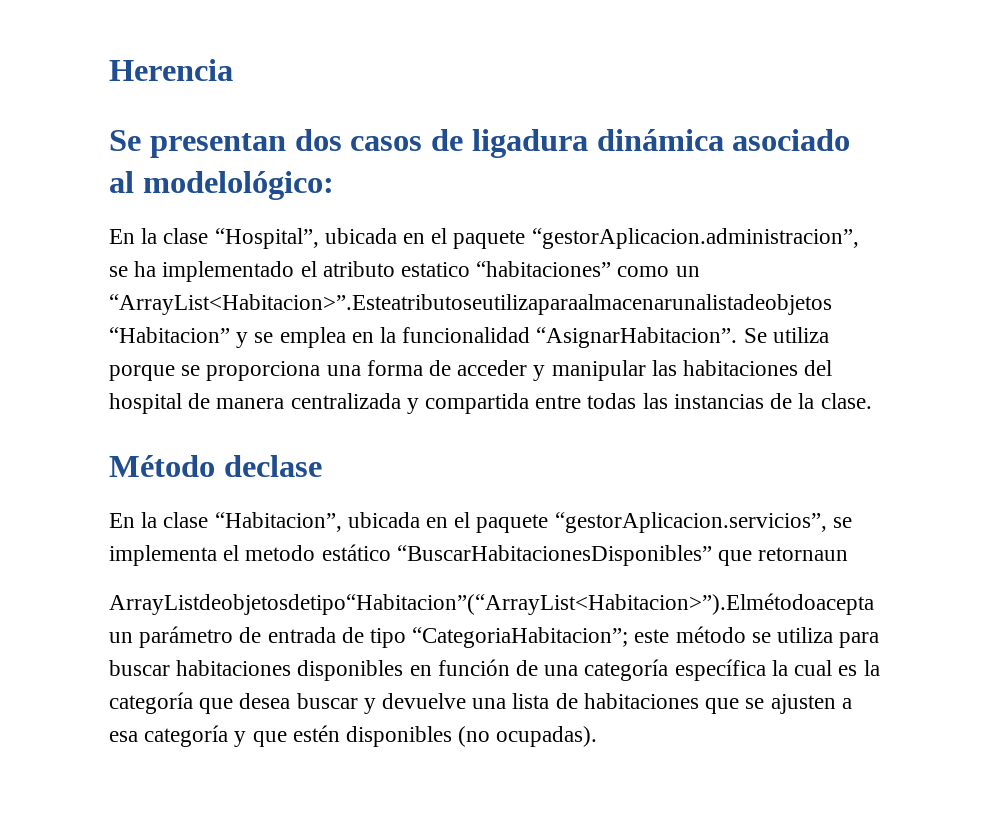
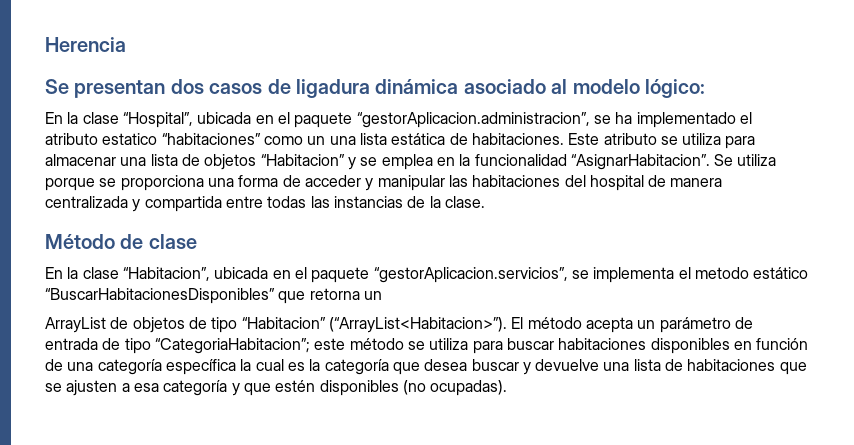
- Se presentan dos casos de ligadura dinámica asociado al modelológico:
+ Se presentan dos casos de ligadura dinámica asociado al modelo lógico:
- En la clase “Hospital”, ubicada en el paquete “gestorAplicacion.administracion”, se ha implementado el atributo estatico “habitaciones” como un “ArrayList<Habitacion>”.Esteatributoseutilizaparaalmacenarunalistadeobjetos “Habitacion” y se emplea en la funcionalidad “AsignarHabitacion”.
+ En la clase “Hospital”, ubicada en el paquete “gestorAplicacion.administracion”, se ha implementado el atributo estatico “habitaciones” como un una lista estática de habitaciones. Este atributo se utiliza para almacenar una lista de objetos “Habitacion” y se emplea en la funcionalidad “AsignarHabitacion”.
- Método declase
+ Método de clase
- En la clase “Habitacion”, ubicada en el paquete “gestorAplicacion.servicios”, se implementa el metodo estático “BuscarHabitacionesDisponibles” que retornaun
- ArrayListdeobjetosdetipo“Habitacion”(“ArrayList<Habitacion>”).Elmétodoacepta un parámetro de entrada de tipo “CategoriaHabitacion”;
+ En la clase “Habitacion”, ubicada en el paquete “gestorAplicacion.servicios”, se implementa el metodo estático “BuscarHabitacionesDisponibles” que retorna un
+ ArrayList de objetos de tipo “Habitacion” (“ArrayList<Habitacion>”). El método acepta un parámetro de entrada de tipo “CategoriaHabitacion”;

